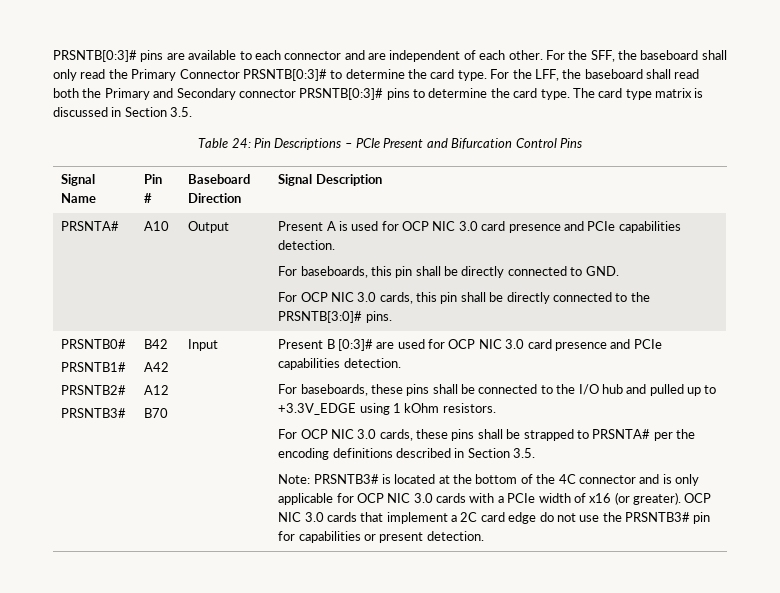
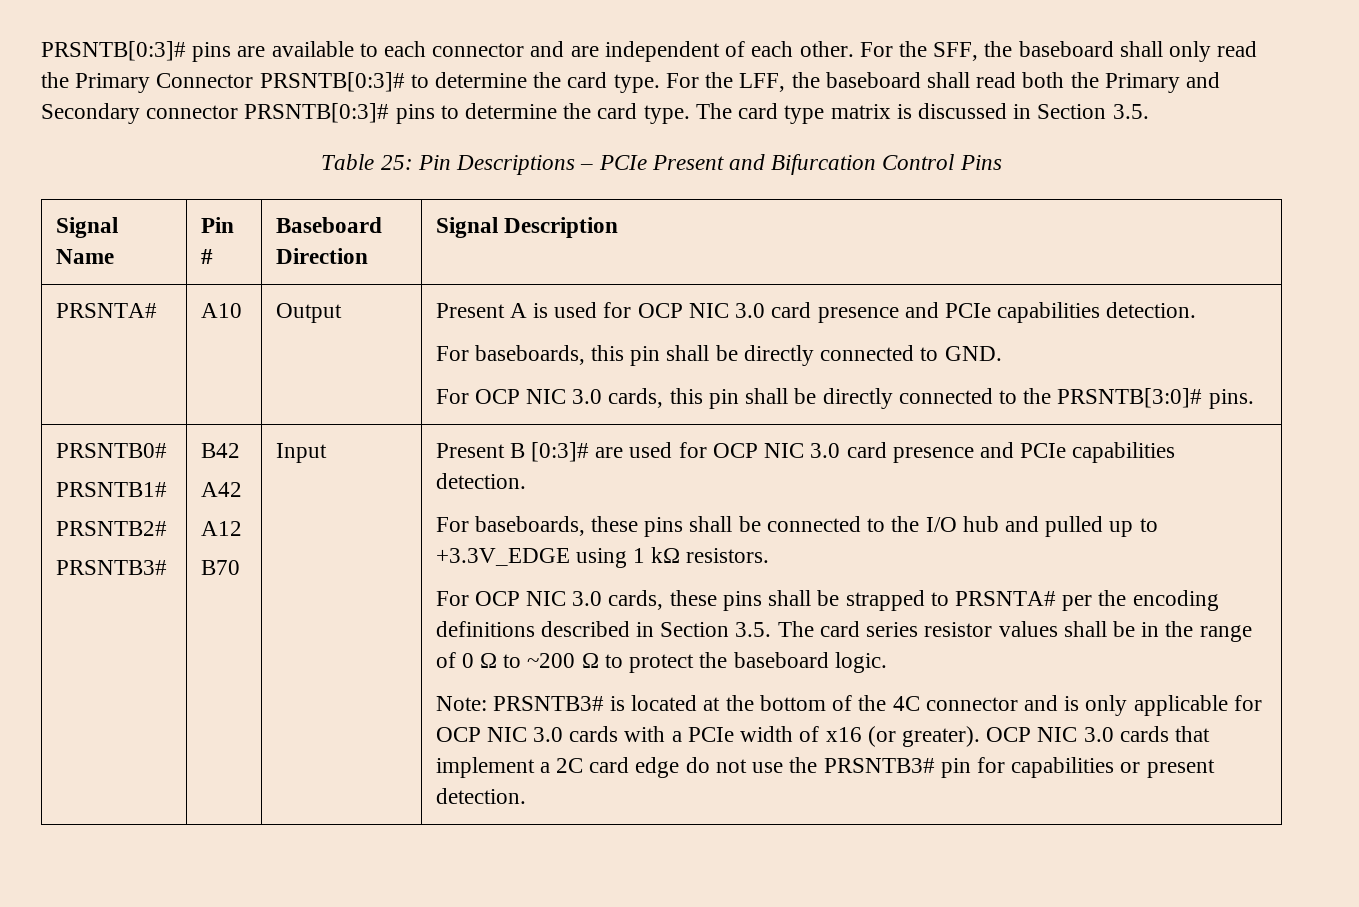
- Table 24: Pin Descriptions – PCIe Present and Bifurcation Control Pins
+ Table 25: Pin Descriptions – PCIe Present and Bifurcation Control Pins
- For baseboards, these pins shall be connected to the I/O hub and pulled up to +3.3V_EDGE using 1 kOhm resistors.
+ For baseboards, these pins shall be connected to the I/O hub and pulled up to +3.3V_EDGE using 1 kΩ resistors.
- For OCP NIC 3.0 cards, these pins shall be strapped to PRSNTA# per the encoding definitions described in Section 3.5.
+ For OCP NIC 3.0 cards, these pins shall be strapped to PRSNTA# per the encoding definitions described in Section 3.5. The card series resistor values shall be in the range of 0 Ω to ~200 Ω to protect the baseboard logic.

